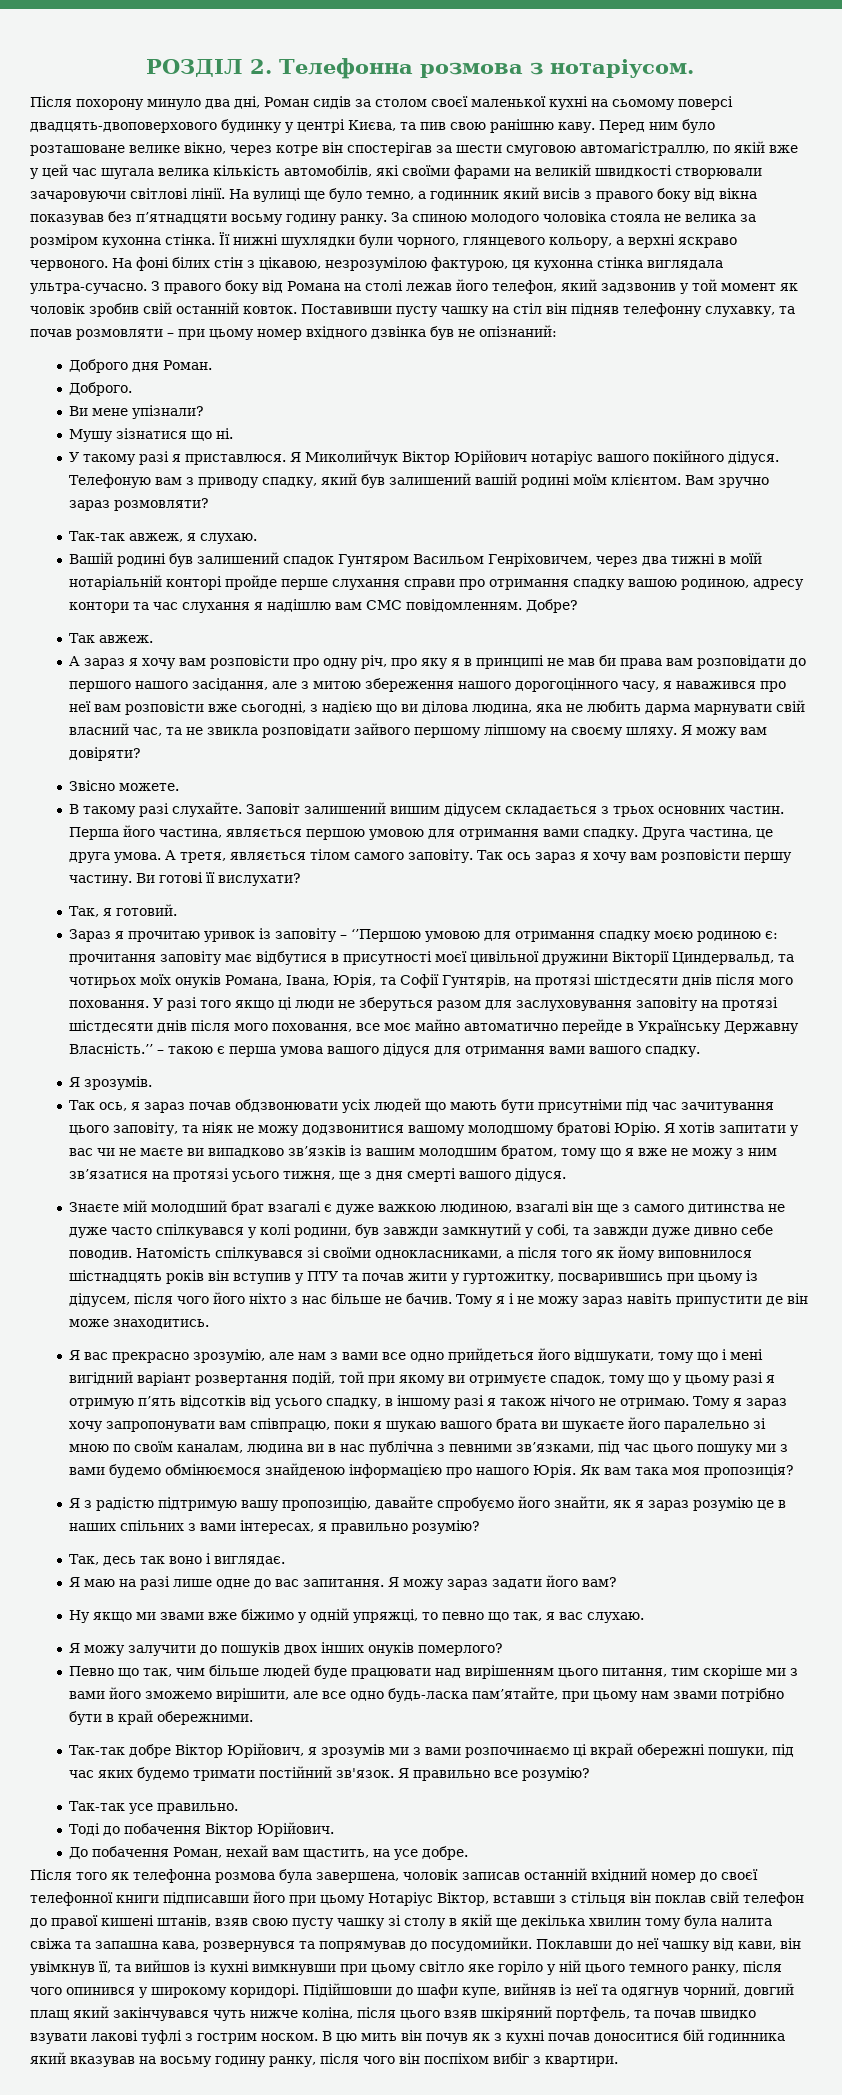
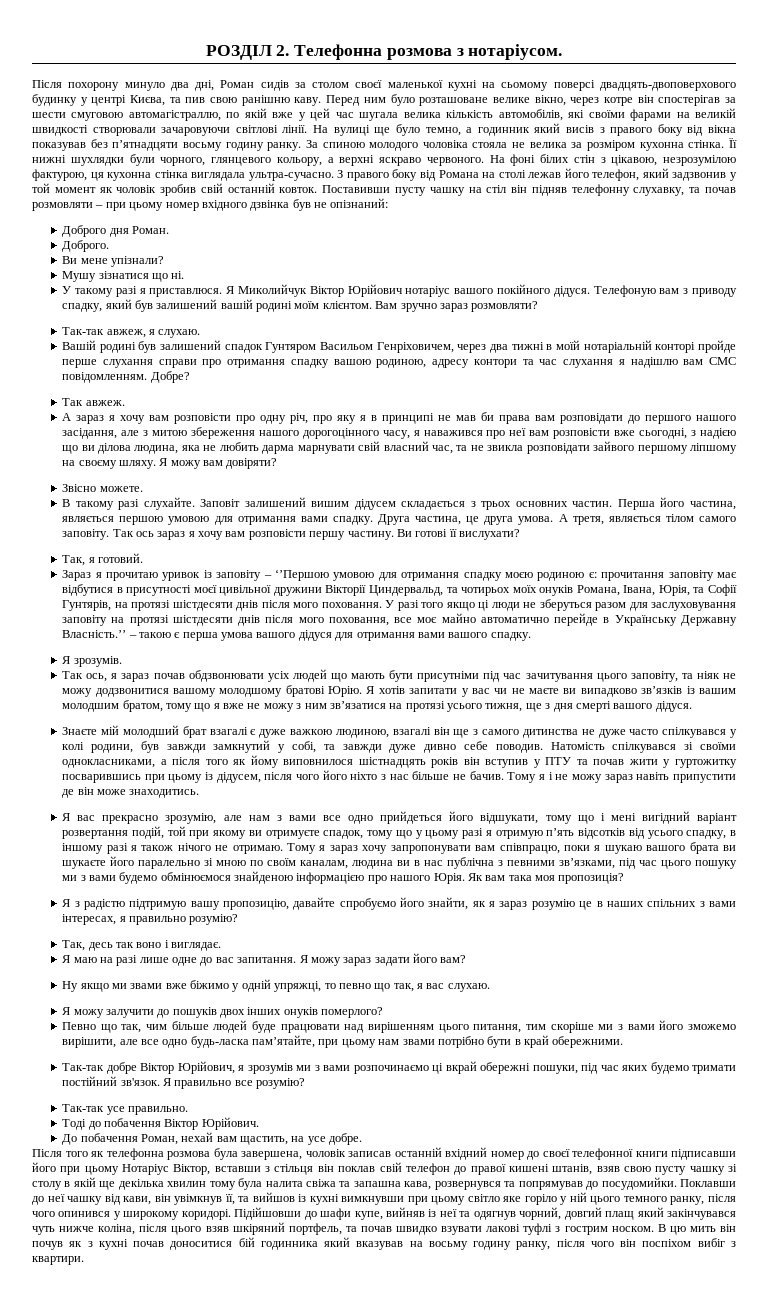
- Натомість спілкувався зі своїми однокласниками, а після того як йому виповнилося шістнадцять років він вступив у ПТУ та почав жити у гуртожитку, посварившись при цьому із дідусем, після чого його ніхто з нас більше не бачив.
+ Натомість спілкувався зі своїми однокласниками, а після того як йому виповнилося шістнадцять років він вступив у ПТУ та почав жити у гуртожитку посварившись при цьому із дідусем, після чого його ніхто з нас більше не бачив.

